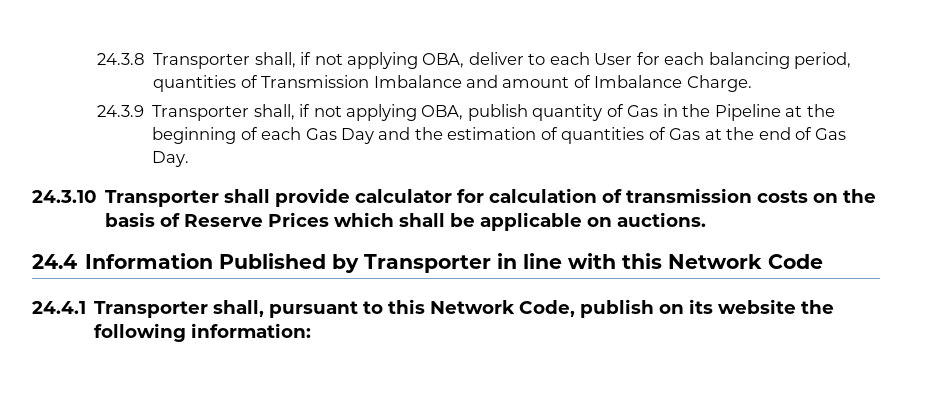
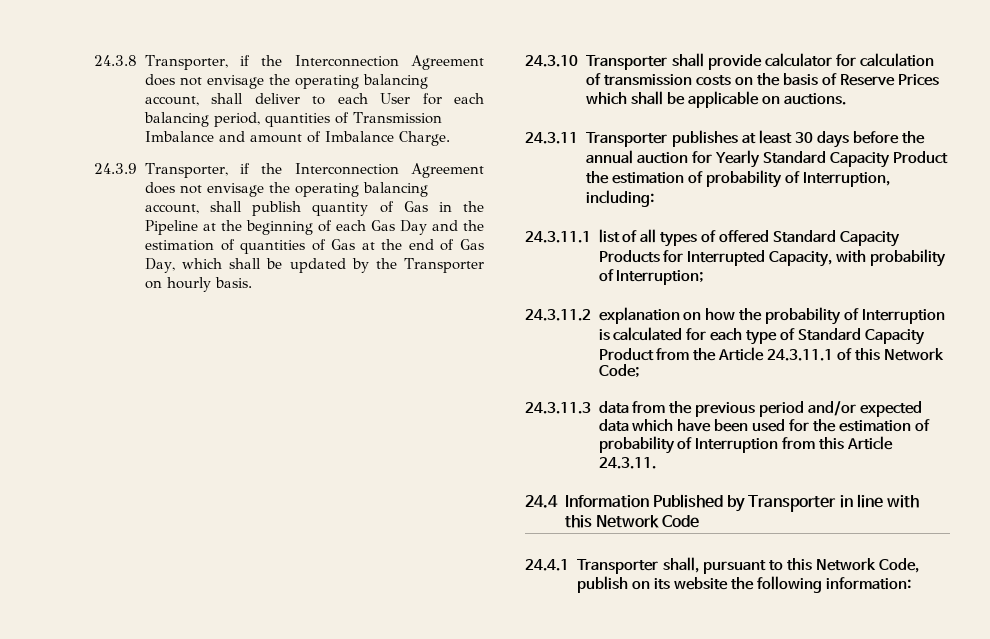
- 24.3.8 Transporter shall, if not applying OBA, deliver to each User for each balancing period, quantities of Transmission Imbalance and amount of Imbalance Charge.
+ 24.3.8 Transporter, if the Interconnection Agreement does not envisage the operating balancing account, shall deliver to each User for each balancing period, quantities of Transmission Imbalance and amount of Imbalance Charge.
- 24.3.9 Transporter shall, if not applying OBA, publish quantity of Gas in the Pipeline at the beginning of each Gas Day and the estimation of quantities of Gas at the end of Gas Day.
+ 24.3.9 Transporter, if the Interconnection Agreement does not envisage the operating balancing account, shall publish quantity of Gas in the Pipeline at the beginning of each Gas Day and the estimation of quantities of Gas at the end of Gas Day, which shall be updated by the Transporter on hourly basis.
+ 24.3.11 Transporter publishes at least 30 days before the annual auction for Yearly Standard Capacity Product the estimation of probability of Interruption, including:
+ 24.3.11.1 list of all types of offered Standard Capacity Products for Interrupted Capacity, with probability of Interruption;
+ 24.3.11.2 explanation on how the probability of Interruption is calculated for each type of Standard Capacity Product from the Article 24.3.11.1 of this Network Code;
+ 24.3.11.3 data from the previous period and/or expected data which have been used for the estimation of probability of Interruption from this Article 24.3.11.

